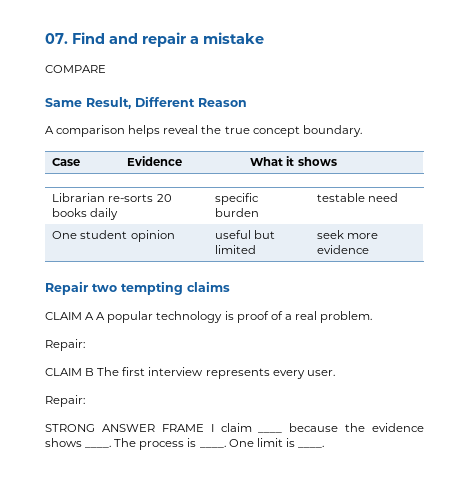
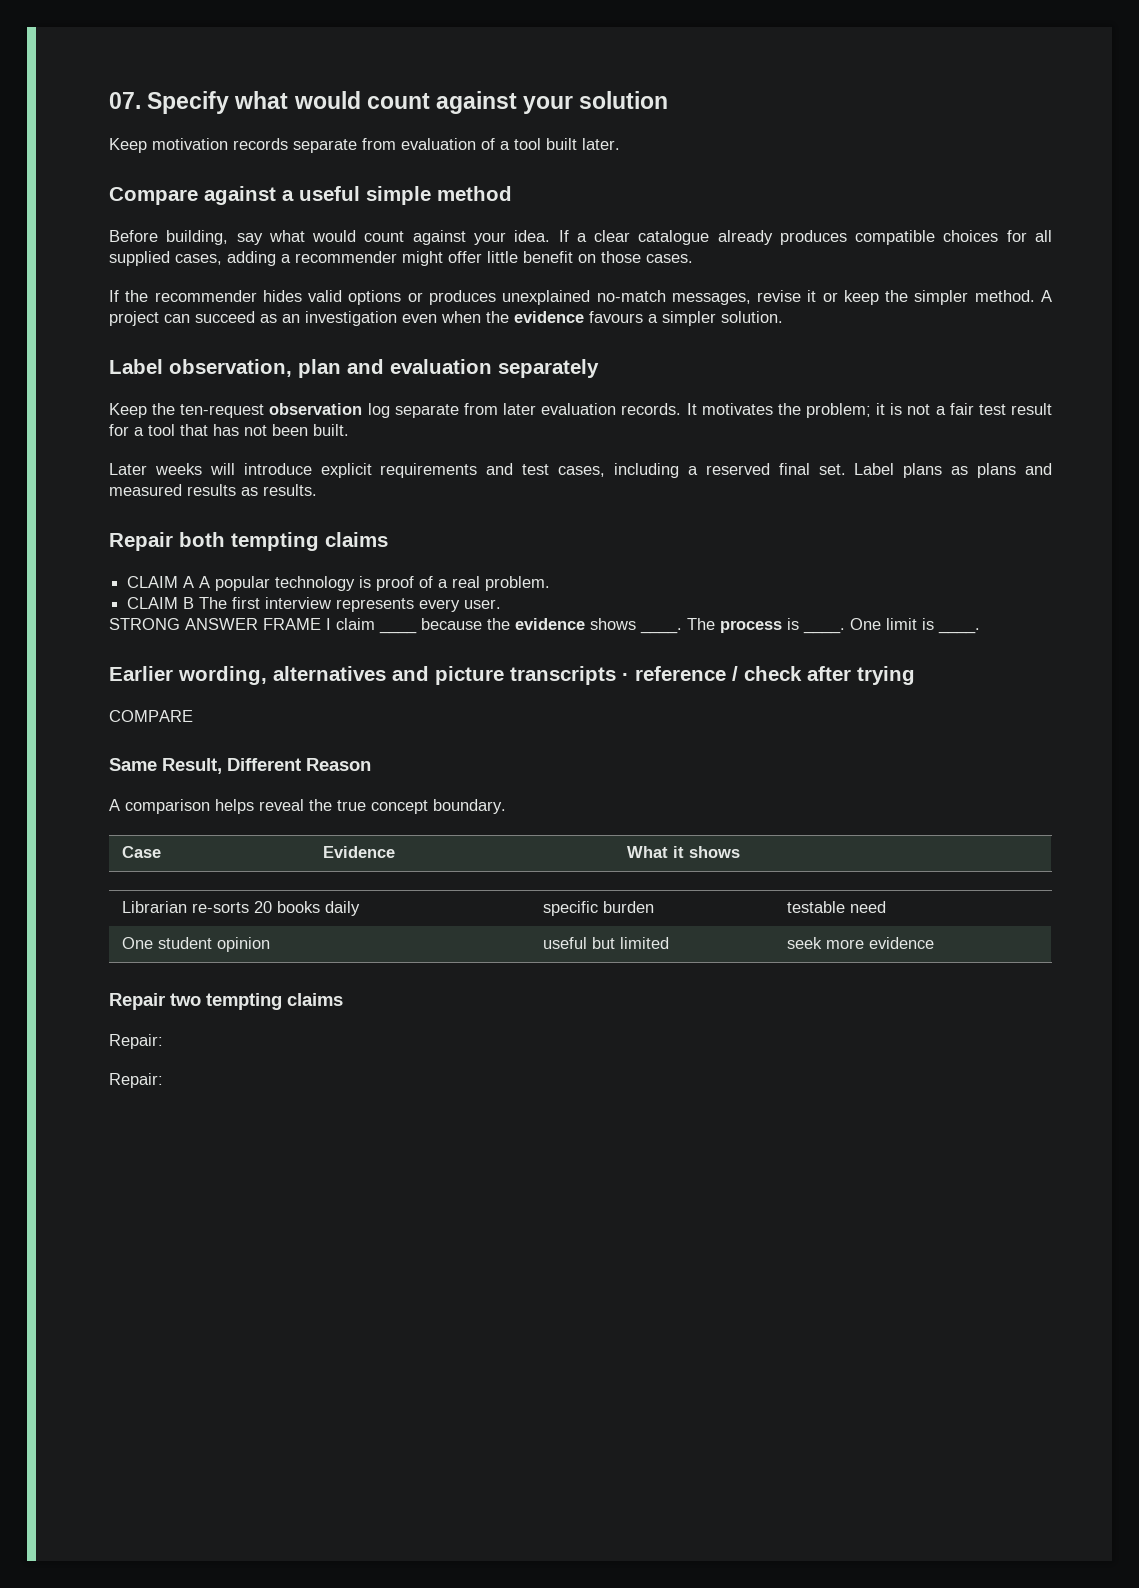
- 07. Find and repair a mistake
+ 07. Specify what would count against your solution
+ Keep motivation records separate from evaluation of a tool built later.
+ Compare against a useful simple method
+ Before building, say what would count against your idea. If a clear catalogue already produces compatible choices for all supplied cases, adding a recommender might offer little benefit on those cases.
+ If the recommender hides valid options or produces unexplained no-match messages, revise it or keep the simpler method. A project can succeed as an investigation even when the evidence favours a simpler solution.
+ Label observation, plan and evaluation separately
+ Keep the ten-request observation log separate from later evaluation records. It motivates the problem; it is not a fair test result for a tool that has not been built.
+ Later weeks will introduce explicit requirements and test cases, including a reserved final set. Label plans as plans and measured results as results.
+ Repair both tempting claims
+ CLAIM A A popular technology is proof of a real problem.
+ CLAIM B The first interview represents every user.
+ STRONG ANSWER FRAME I claim ____ because the evidence shows ____. The process is ____. One limit is ____.
+ Earlier wording, alternatives and picture transcripts · reference / check after trying
  Repair two tempting claims
- CLAIM A A popular technology is proof of a real problem.
  Repair:
- CLAIM B The first interview represents every user.
  Repair:
- STRONG ANSWER FRAME I claim ____ because the evidence shows ____. The process is ____. One limit is ____.

